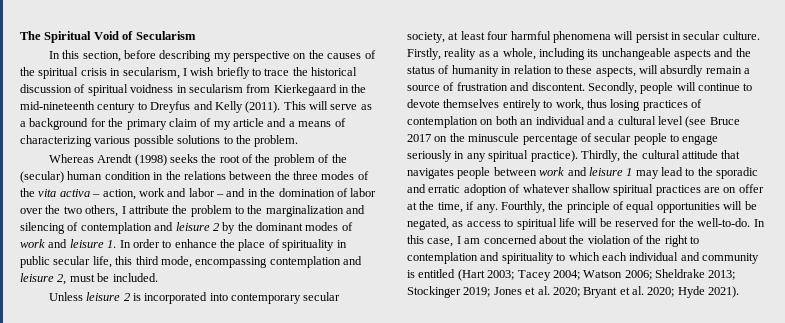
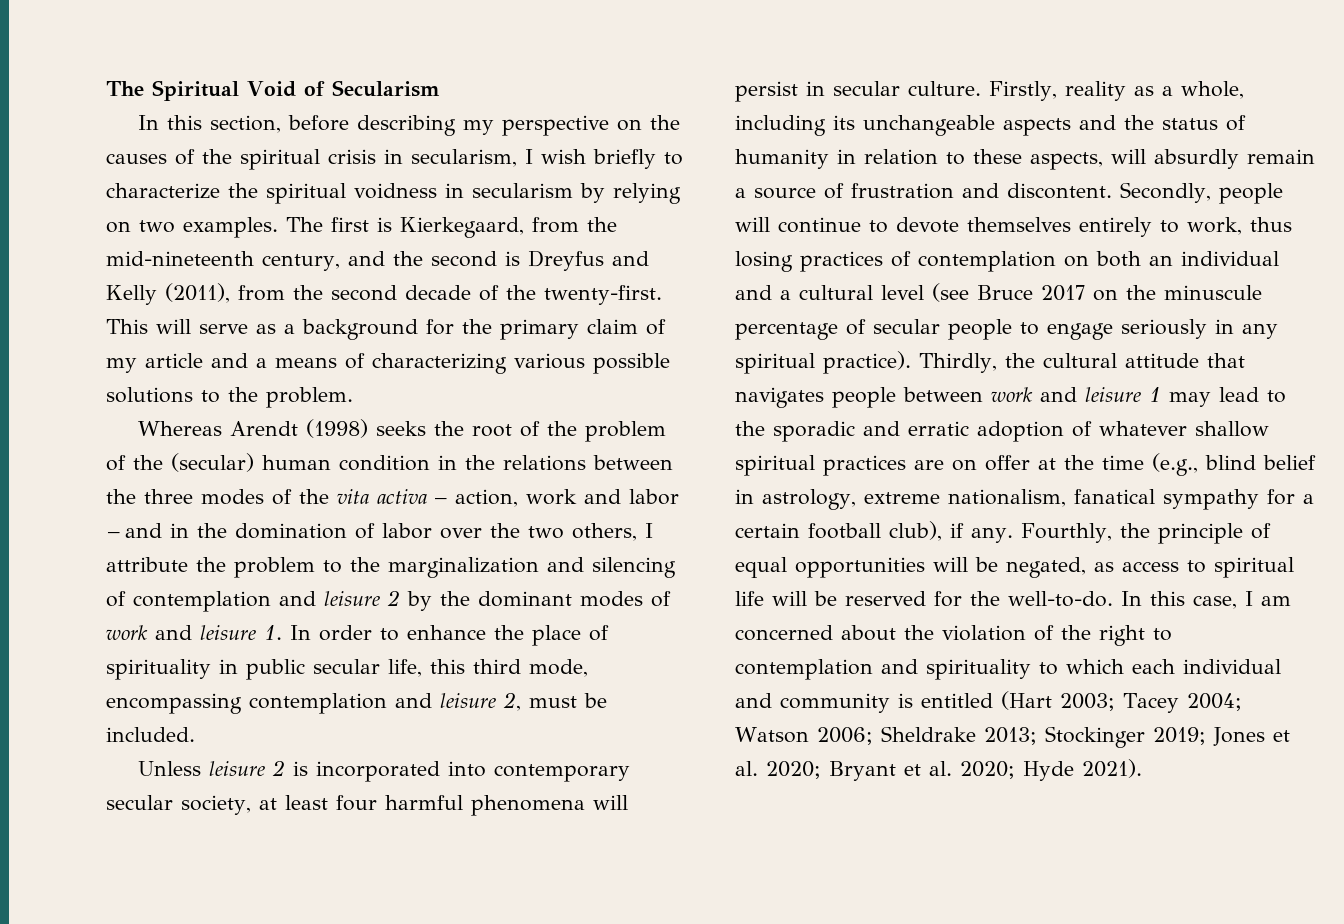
- In this section, before describing my perspective on the causes of the spiritual crisis in secularism, I wish briefly to trace the historical discussion of spiritual voidness in secularism from Kierkegaard in the mid-nineteenth century to Dreyfus and Kelly (2011).
+ In this section, before describing my perspective on the causes of the spiritual crisis in secularism, I wish briefly to characterize the spiritual voidness in secularism by relying on two examples. The first is Kierkegaard, from the mid-nineteenth century, and the second is Dreyfus and Kelly (2011), from the second decade of the twenty-first.
- Thirdly, the cultural attitude that navigates people between work and leisure 1 may lead to the sporadic and erratic adoption of whatever shallow spiritual practices are on offer at the time, if any.
+ Thirdly, the cultural attitude that navigates people between work and leisure 1 may lead to the sporadic and erratic adoption of whatever shallow spiritual practices are on offer at the time (e.g., blind belief in astrology, extreme nationalism, fanatical sympathy for a certain football club), if any.

